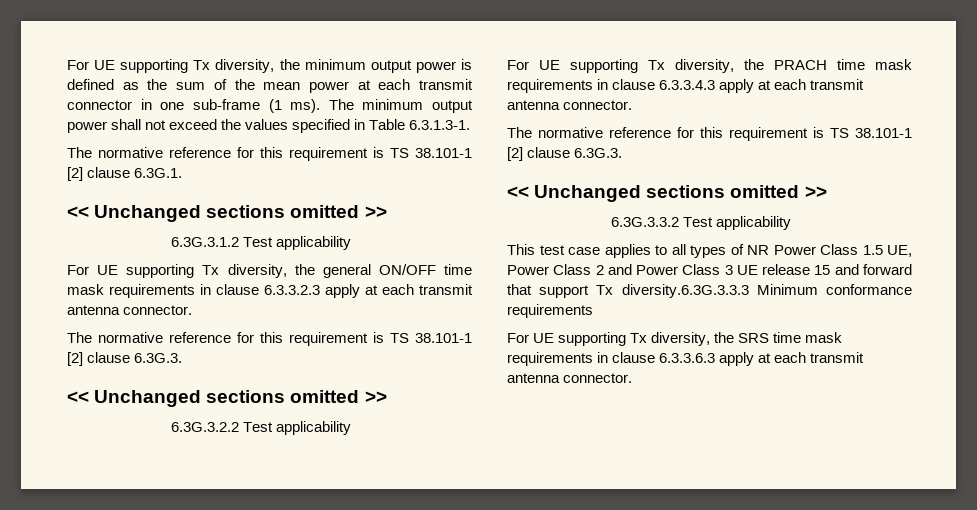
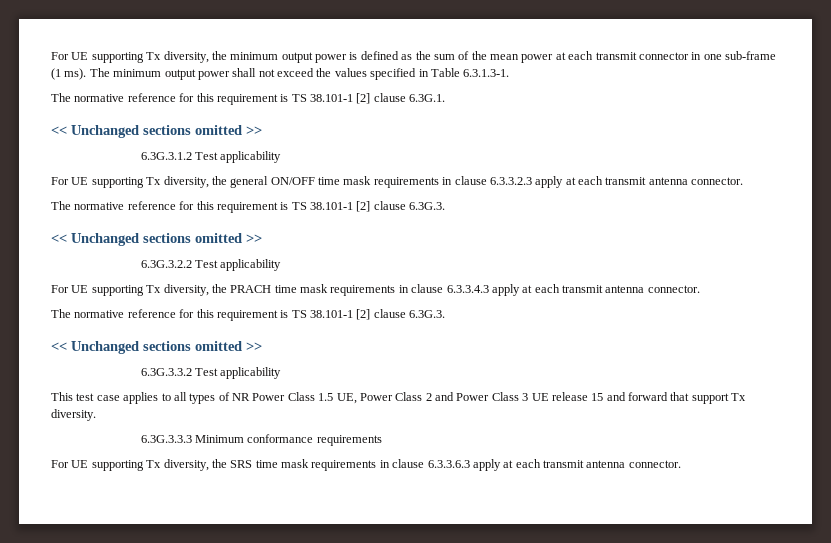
- This test case applies to all types of NR Power Class 1.5 UE, Power Class 2 and Power Class 3 UE release 15 and forward that support Tx diversity.6.3G.3.3.3 Minimum conformance requirements
+ This test case applies to all types of NR Power Class 1.5 UE, Power Class 2 and Power Class 3 UE release 15 and forward that support Tx diversity.
+ 6.3G.3.3.3 Minimum conformance requirements

